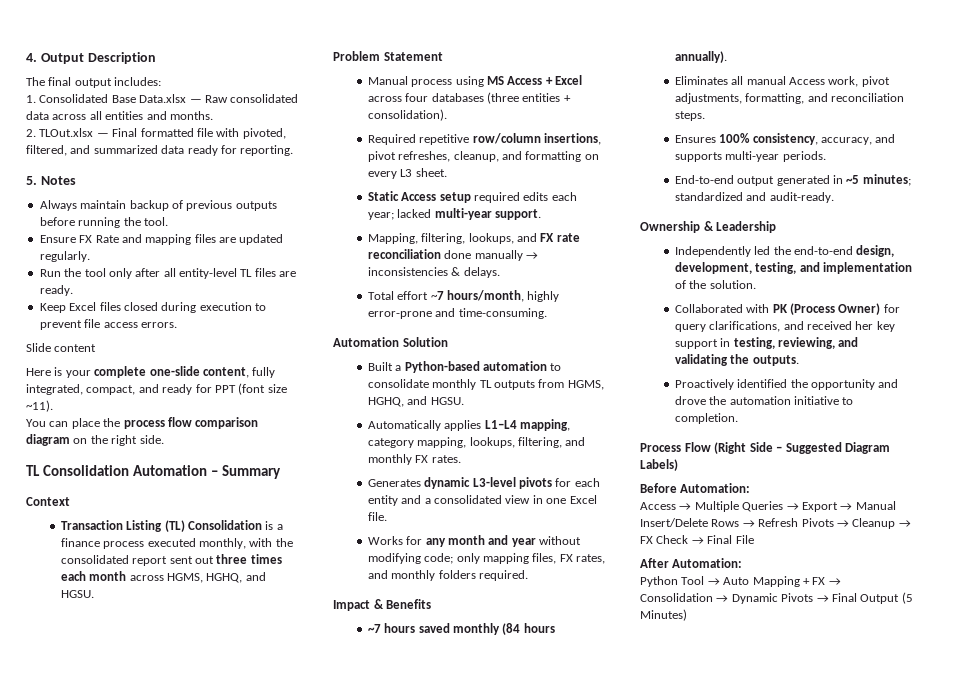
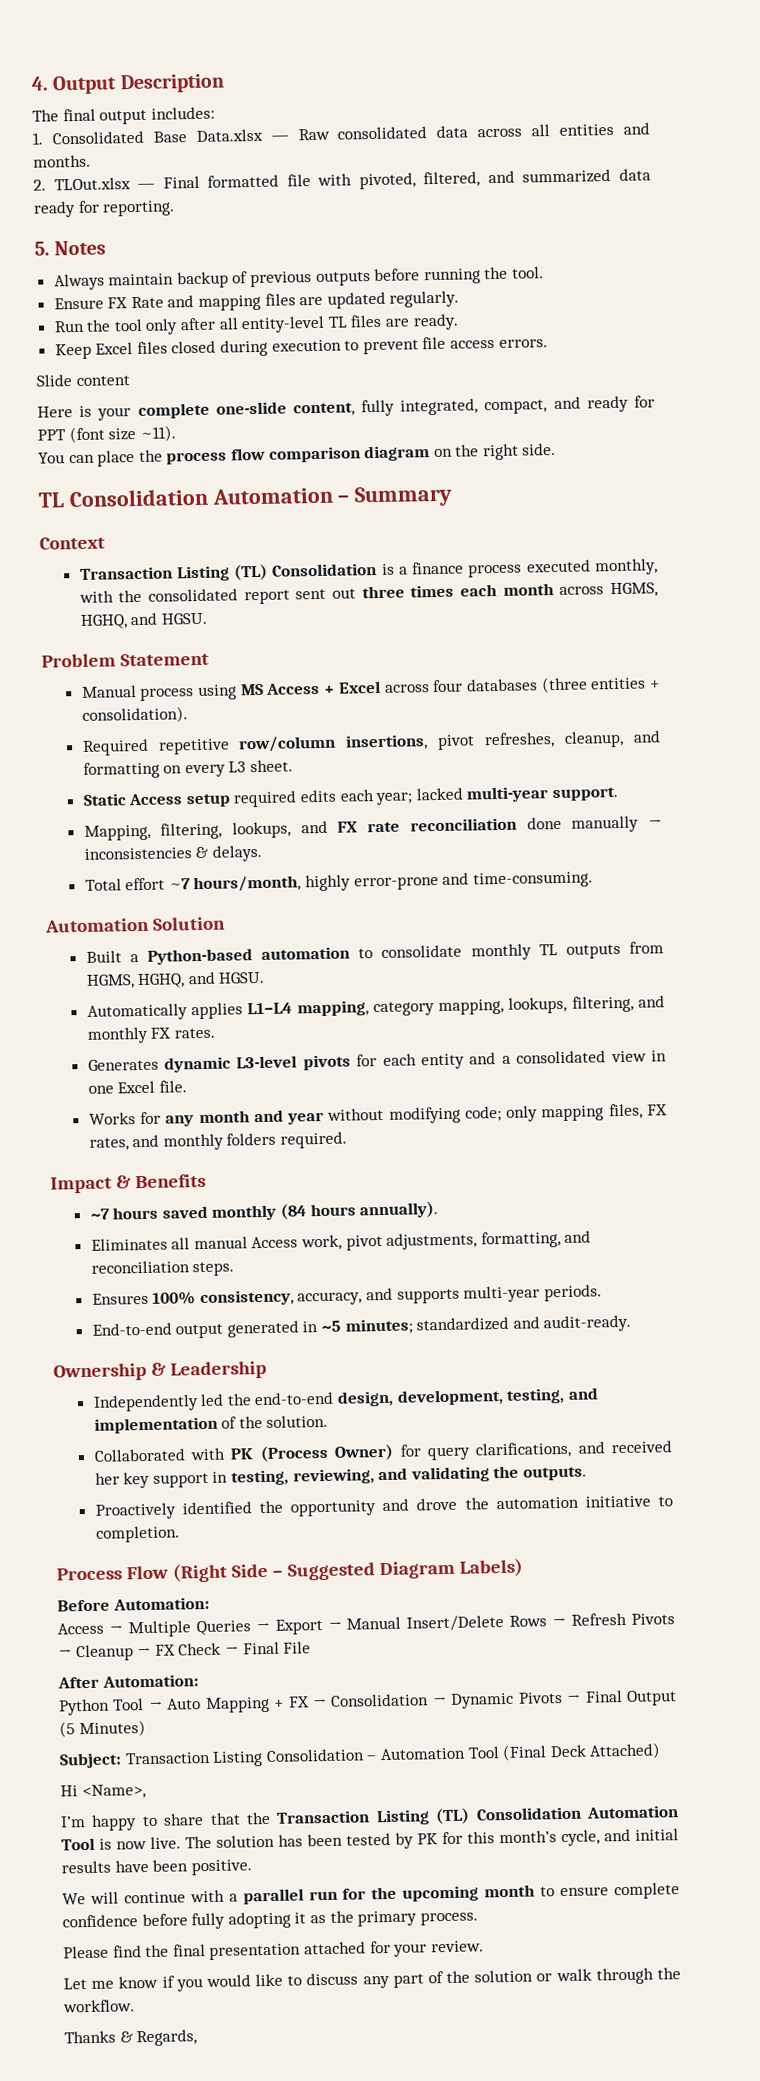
+ Subject: Transaction Listing Consolidation – Automation Tool (Final Deck Attached)
+ Hi <Name>,
+ I’m happy to share that the Transaction Listing (TL) Consolidation Automation Tool is now live. The solution has been tested by PK for this month’s cycle, and initial results have been positive.
+ We will continue with a parallel run for the upcoming month to ensure complete confidence before fully adopting it as the primary process.
+ Please find the final presentation attached for your review.
+ Let me know if you would like to discuss any part of the solution or walk through the workflow.
+ Thanks & Regards,

